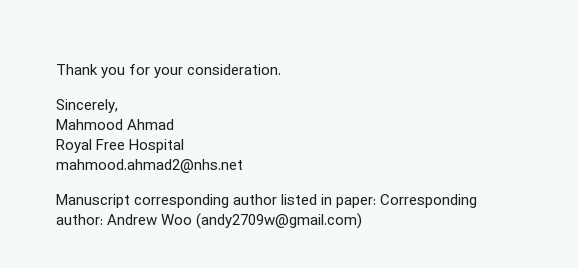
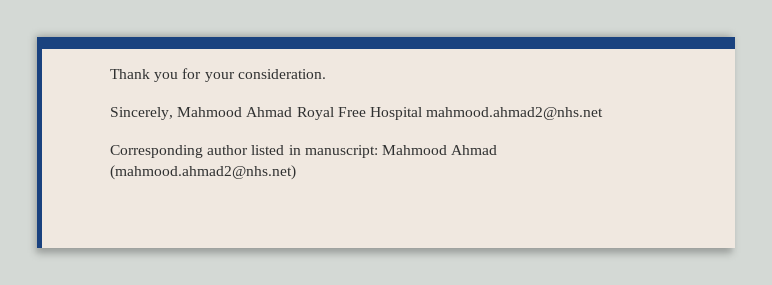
- Sincerely,
- Mahmood Ahmad
- Royal Free Hospital
- mahmood.ahmad2@nhs.net
+ Sincerely, Mahmood Ahmad Royal Free Hospital mahmood.ahmad2@nhs.net
- Manuscript corresponding author listed in paper: Corresponding author: Andrew Woo (andy2709w@gmail.com)
+ Corresponding author listed in manuscript: Mahmood Ahmad (mahmood.ahmad2@nhs.net)

